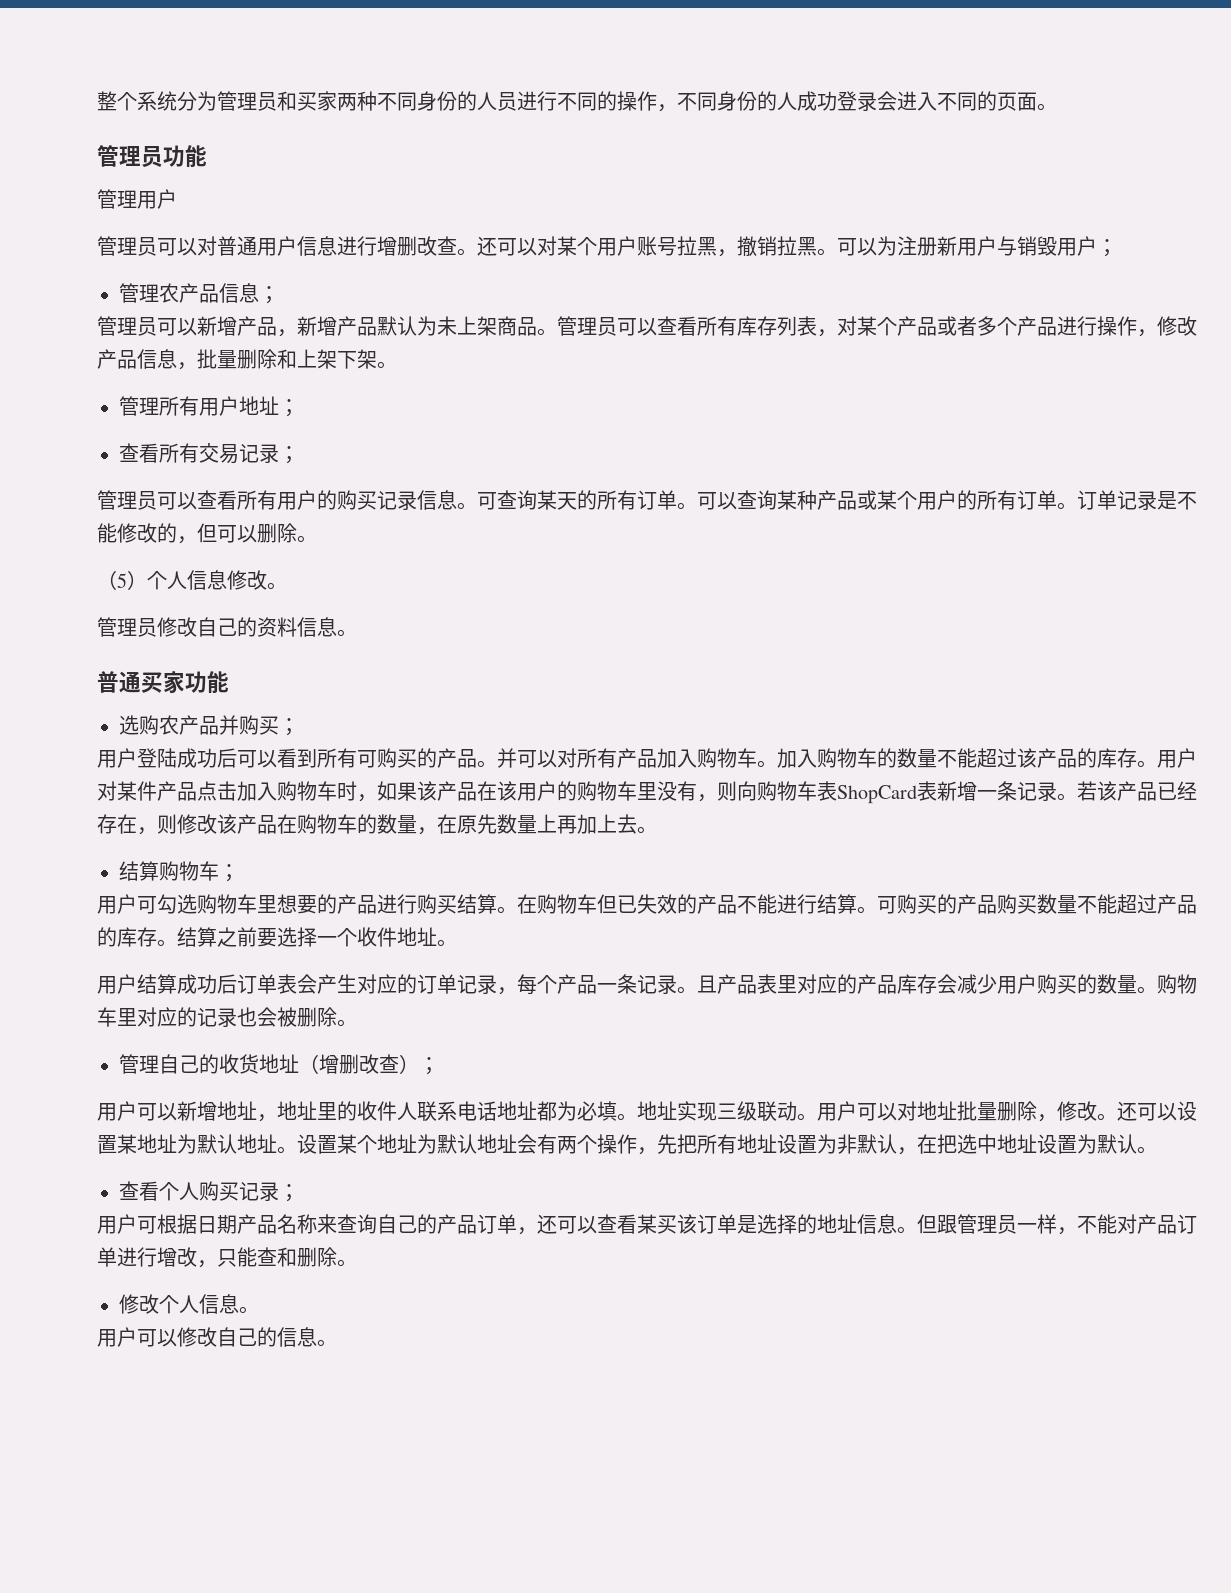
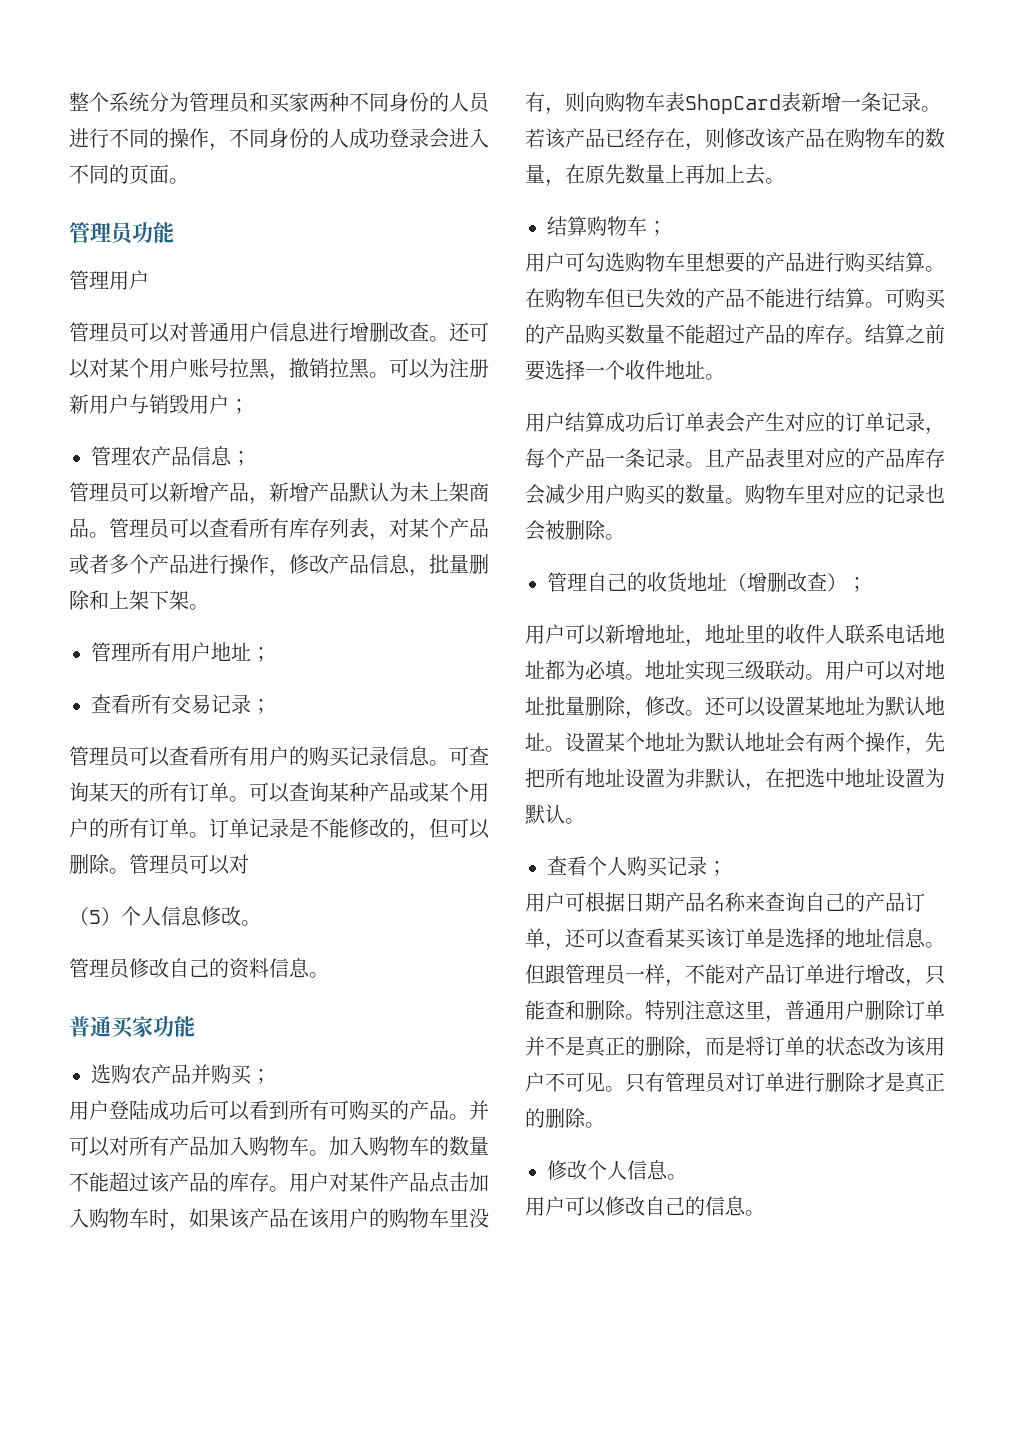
- 订单记录是不能修改的，但可以删除。
+ 订单记录是不能修改的，但可以删除。管理员可以对
+ 特别注意这里，普通用户删除订单并不是真正的删除，而是将订单的状态改为该用户不可见。只有管理员对订单进行删除才是真正的删除。

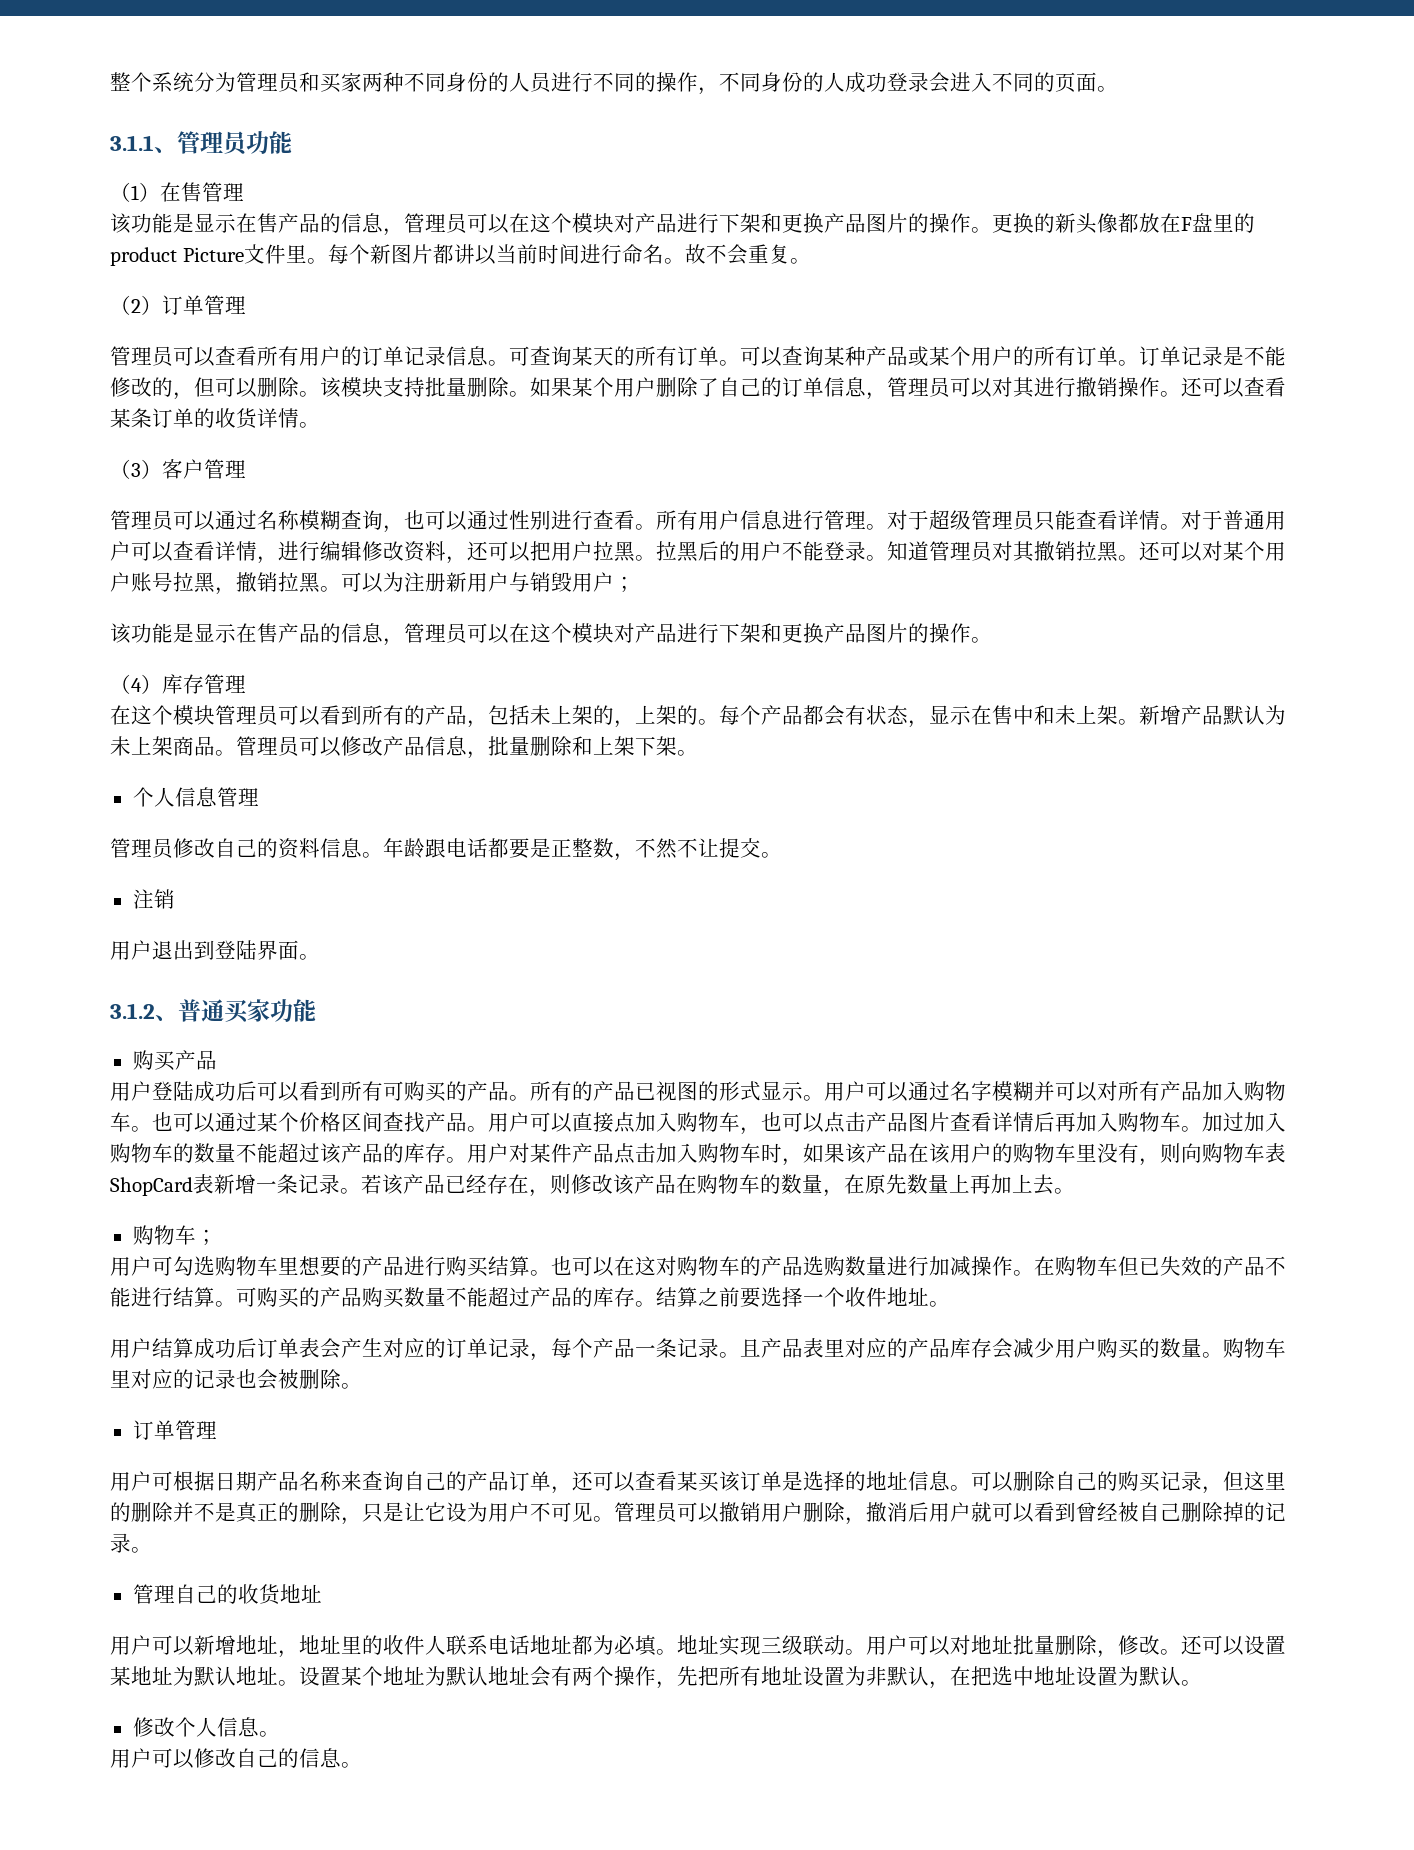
- 管理员功能
+ 3.1.1、管理员功能
- 管理用户
- 管理员可以对普通用户信息进行增删改查。还可以对某个用户账号拉黑，撤销拉黑。可以为注册新用户与销毁用户；
- 管理农产品信息；
- 管理员可以新增产品，新增产品默认为未上架商品。管理员可以查看所有库存列表，对某个产品或者多个产品进行操作，修改产品信息，批量删除和上架下架。
- 管理所有用户地址；
- 查看所有交易记录；
+ （1）在售管理
+ 该功能是显示在售产品的信息，管理员可以在这个模块对产品进行下架和更换产品图片的操作。更换的新头像都放在F盘里的product Picture文件里。每个新图片都讲以当前时间进行命名。故不会重复。
+ （2）订单管理
- 管理员可以查看所有用户的购买记录信息。
+ 管理员可以查看所有用户的订单记录信息。
- 订单记录是不能修改的，但可以删除。管理员可以对
- （5）个人信息修改。
+ 订单记录是不能修改的，但可以删除。该模块支持批量删除。如果某个用户删除了自己的订单信息，管理员可以对其进行撤销操作。还可以查看某条订单的收货详情。
+ （3）客户管理
+ 管理员可以通过名称模糊查询，也可以通过性别进行查看。所有用户信息进行管理。对于超级管理员只能查看详情。对于普通用户可以查看详情，进行编辑修改资料，还可以把用户拉黑。拉黑后的用户不能登录。知道管理员对其撤销拉黑。还可以对某个用户账号拉黑，撤销拉黑。可以为注册新用户与销毁用户；
+ 该功能是显示在售产品的信息，管理员可以在这个模块对产品进行下架和更换产品图片的操作。
+ （4）库存管理
+ 在这个模块管理员可以看到所有的产品，包括未上架的，上架的。每个产品都会有状态，显示在售中和未上架。新增产品默认为未上架商品。管理员可以修改产品信息，批量删除和上架下架。
+ 个人信息管理
- 管理员修改自己的资料信息。
- 普通买家功能
+ 管理员修改自己的资料信息。年龄跟电话都要是正整数，不然不让提交。
+ 注销
+ 用户退出到登陆界面。
+ 3.1.2、普通买家功能
- 选购农产品并购买；
+ 购买产品
- 并可以对所有产品加入购物车。
+ 所有的产品已视图的形式显示。用户可以通过名字模糊并可以对所有产品加入购物车。
- 加入购物车的数量不能超过该产品的库存。
+ 也可以通过某个价格区间查找产品。用户可以直接点加入购物车，也可以点击产品图片查看详情后再加入购物车。加过加入购物车的数量不能超过该产品的库存。
- 结算购物车；
+ 购物车；
+ 也可以在这对购物车的产品选购数量进行加减操作。
  购物车里对应的记录也会被删除。
+ 订单管理
+ 用户可根据日期产品名称来查询自己的产品订单，还可以查看某买该订单是选择的地址信息。可以删除自己的购买记录，但这里的删除并不是真正的删除，只是让它设为用户不可见。管理员可以撤销用户删除，撤消后用户就可以看到曾经被自己删除掉的记录。
- 管理自己的收货地址（增删改查）；
+ 管理自己的收货地址
- 查看个人购买记录；
- 用户可根据日期产品名称来查询自己的产品订单，还可以查看某买该订单是选择的地址信息。但跟管理员一样，不能对产品订单进行增改，只能查和删除。特别注意这里，普通用户删除订单并不是真正的删除，而是将订单的状态改为该用户不可见。只有管理员对订单进行删除才是真正的删除。

